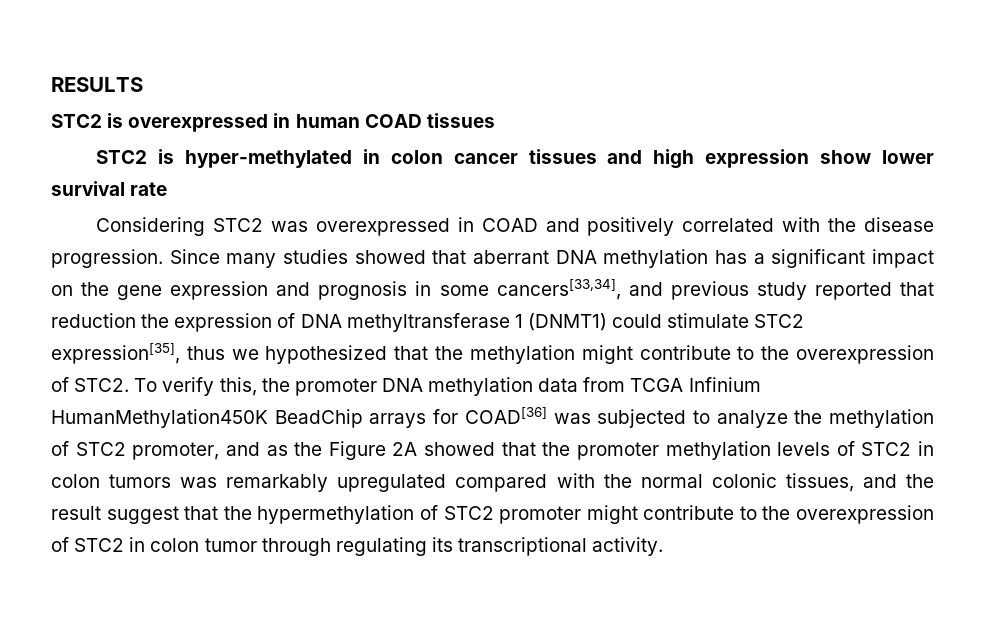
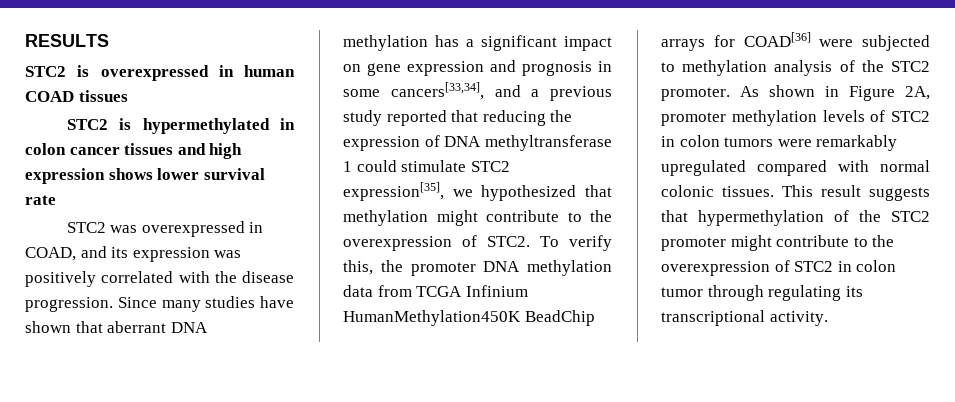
- STC2 is hyper-methylated in colon cancer tissues and high expression show lower survival rate
+ STC2 is hypermethylated in colon cancer tissues and high expression shows lower survival rate
- Considering STC2 was overexpressed in COAD and positively correlated with the disease progression.
+ STC2 was overexpressed in COAD, and its expression was positively correlated with the disease progression.
- Since many studies showed that aberrant DNA methylation has a significant impact on the gene expression and prognosis in some cancers[33,34], and previous study reported that reduction the expression of DNA methyltransferase 1 (DNMT1) could stimulate STC2 expression[35], thus we hypothesized that the methylation might contribute to the overexpression of STC2.
+ Since many studies have shown that aberrant DNA methylation has a significant impact on gene expression and prognosis in some cancers[33,34], and a previous study reported that reducing the expression of DNA methyltransferase 1 could stimulate STC2 expression[35], we hypothesized that methylation might contribute to the overexpression of STC2.
- To verify this, the promoter DNA methylation data from TCGA Infinium HumanMethylation450K BeadChip arrays for COAD[36] was subjected to analyze the methylation of STC2 promoter, and as the Figure 2A showed that the promoter methylation levels of STC2 in colon tumors was remarkably upregulated compared with the normal colonic tissues, and the result suggest that the hypermethylation of STC2 promoter might contribute to the overexpression of STC2 in colon tumor through regulating its transcriptional activity.
+ To verify this, the promoter DNA methylation data from TCGA Infinium HumanMethylation450K BeadChip arrays for COAD[36] were subjected to methylation analysis of the STC2 promoter. As shown in Figure 2A, promoter methylation levels of STC2 in colon tumors were remarkably upregulated compared with normal colonic tissues. This result suggests that hypermethylation of the STC2 promoter might contribute to the overexpression of STC2 in colon tumor through regulating its transcriptional activity.

